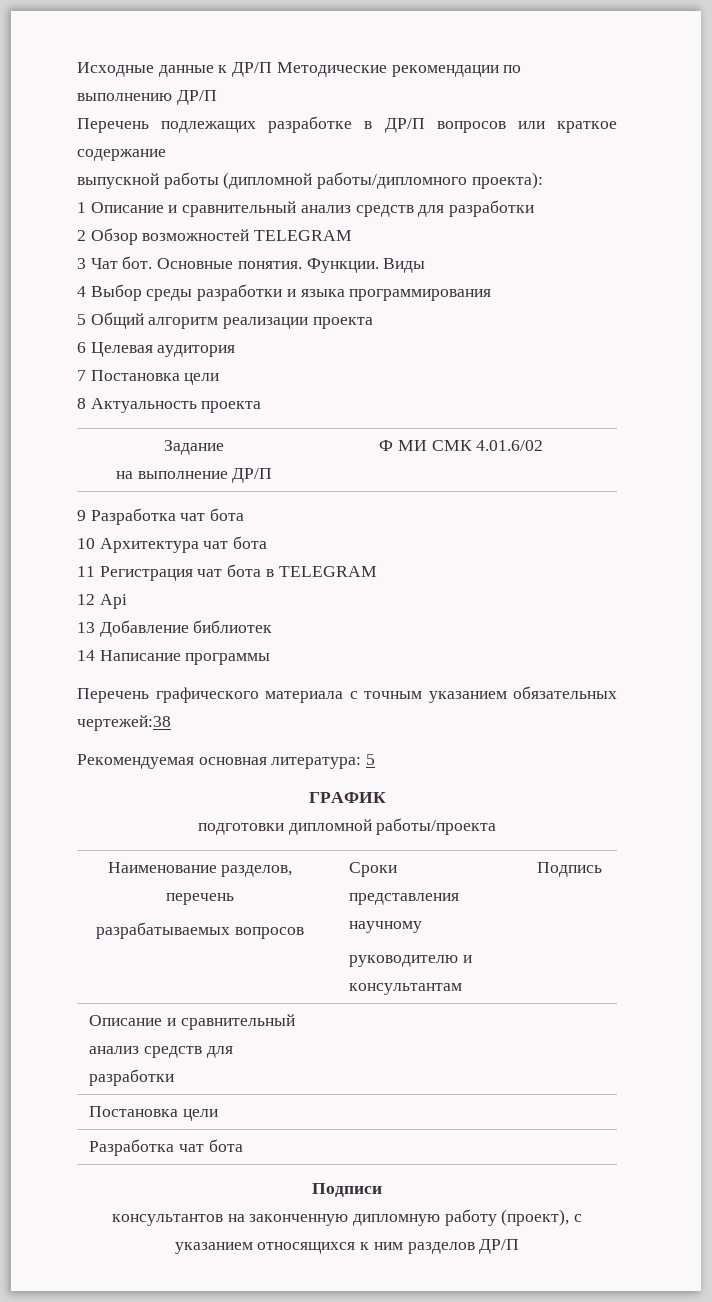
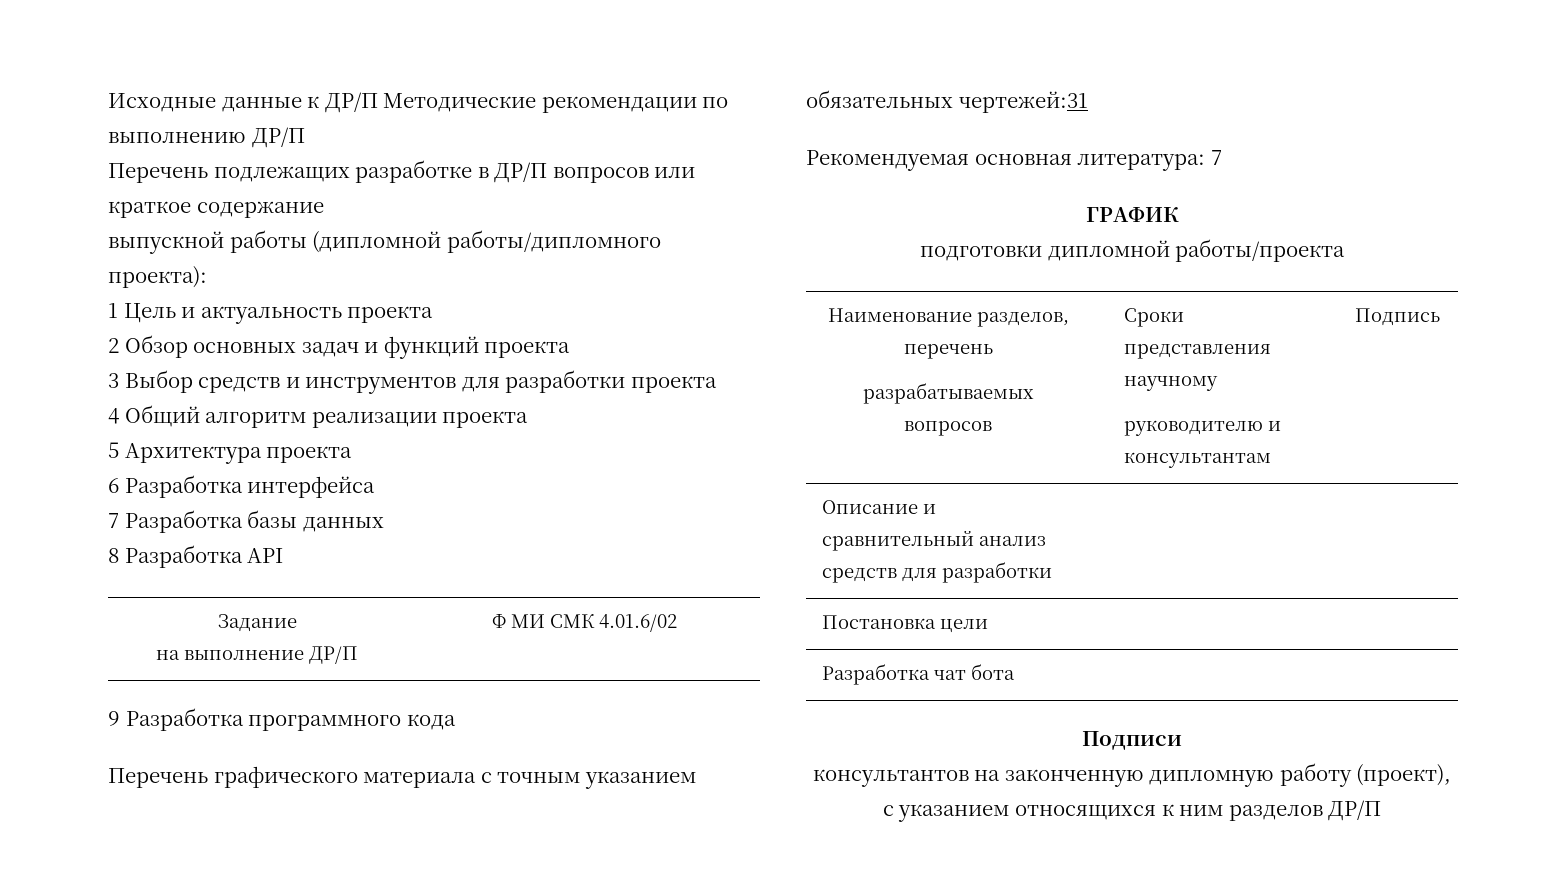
- 1 Описание и сравнительный анализ средств для разработки
- 2 Обзор возможностей TELEGRAM
- 3 Чат бот. Основные понятия. Функции. Виды
- 4 Выбор среды разработки и языка программирования
- 5 Общий алгоритм реализации проекта
+ 1 Цель и актуальность проекта
+ 2 Обзор основных задач и функций проекта
+ 3 Выбор средств и инструментов для разработки проекта
+ 4 Общий алгоритм реализации проекта
+ 5 Архитектура проекта
- 6 Целевая аудитория
- 7 Постановка цели
+ 6 Разработка интерфейса
+ 7 Разработка базы данных
- 8 Актуальность проекта
+ 8 Разработка API
- 9 Разработка чат бота
- 10 Архитектура чат бота
- 11 Регистрация чат бота в TELEGRAM
- 12 Api
- 13 Добавление библиотек
- 14 Написание программы
+ 9 Разработка программного кода
- Перечень графического материала с точным указанием обязательных чертежей:38
+ Перечень графического материала с точным указанием обязательных чертежей:31
- Рекомендуемая основная литература: 5
+ Рекомендуемая основная литература: 7

